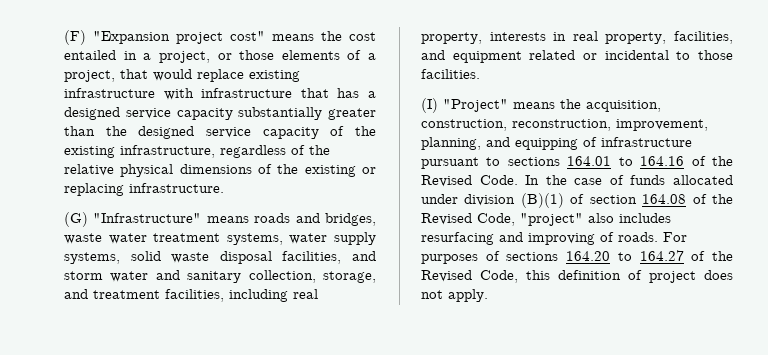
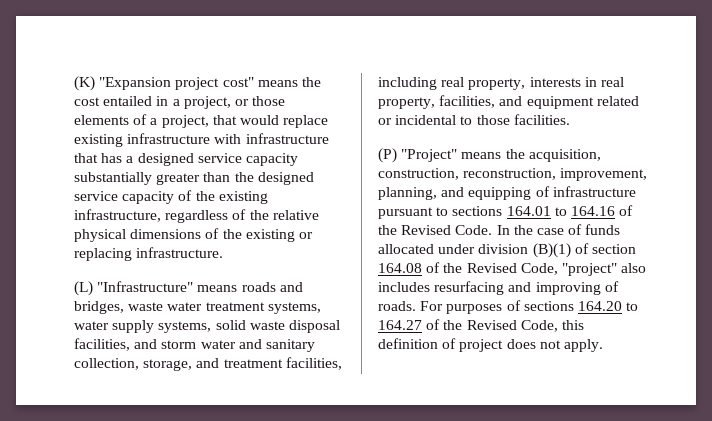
- (F) "Expansion project cost" means the cost entailed in a project, or those elements of a project, that would replace existing infrastructure with infrastructure that has a designed service capacity substantially greater than the designed service capacity of the existing infrastructure, regardless of the relative physical dimensions of the existing or replacing infrastructure.
+ (K) "Expansion project cost" means the cost entailed in a project, or those elements of a project, that would replace existing infrastructure with infrastructure that has a designed service capacity substantially greater than the designed service capacity of the existing infrastructure, regardless of the relative physical dimensions of the existing or replacing infrastructure.
- (G) "Infrastructure" means roads and bridges, waste water treatment systems, water supply systems, solid waste disposal facilities, and storm water and sanitary collection, storage, and treatment facilities, including real property, interests in real property, facilities, and equipment related or incidental to those facilities.
+ (L) "Infrastructure" means roads and bridges, waste water treatment systems, water supply systems, solid waste disposal facilities, and storm water and sanitary collection, storage, and treatment facilities, including real property, interests in real property, facilities, and equipment related or incidental to those facilities.
- (I) "Project" means the acquisition, construction, reconstruction, improvement, planning, and equipping of infrastructure pursuant to sections 164.01 to 164.16 of the Revised Code.
+ (P) "Project" means the acquisition, construction, reconstruction, improvement, planning, and equipping of infrastructure pursuant to sections 164.01 to 164.16 of the Revised Code.

